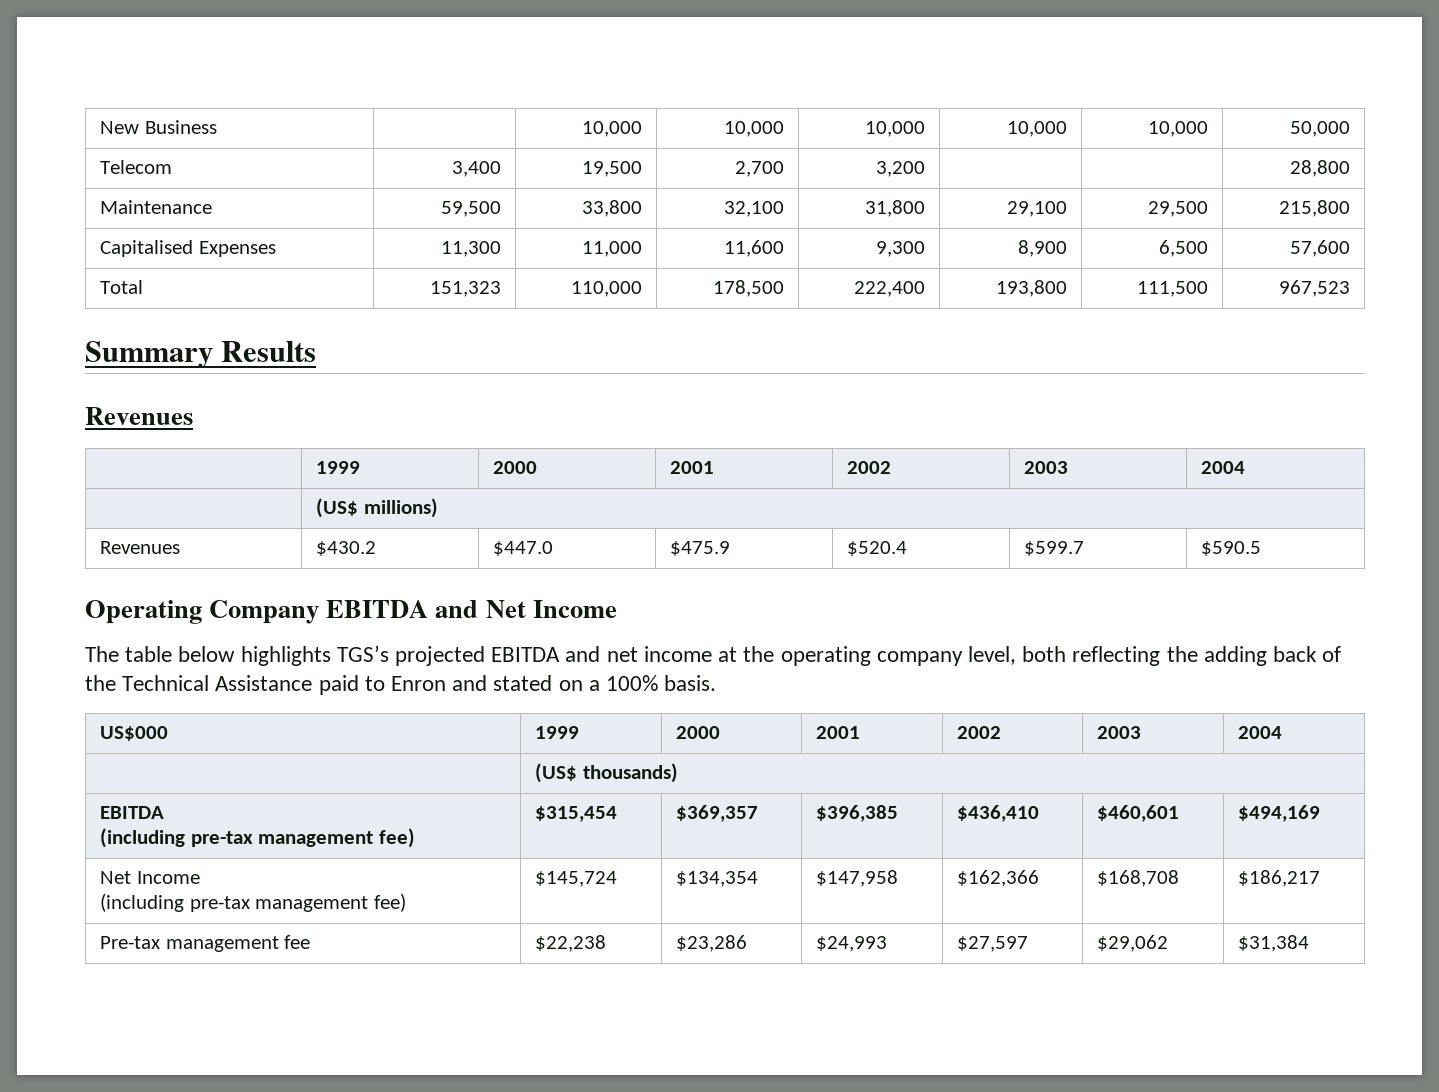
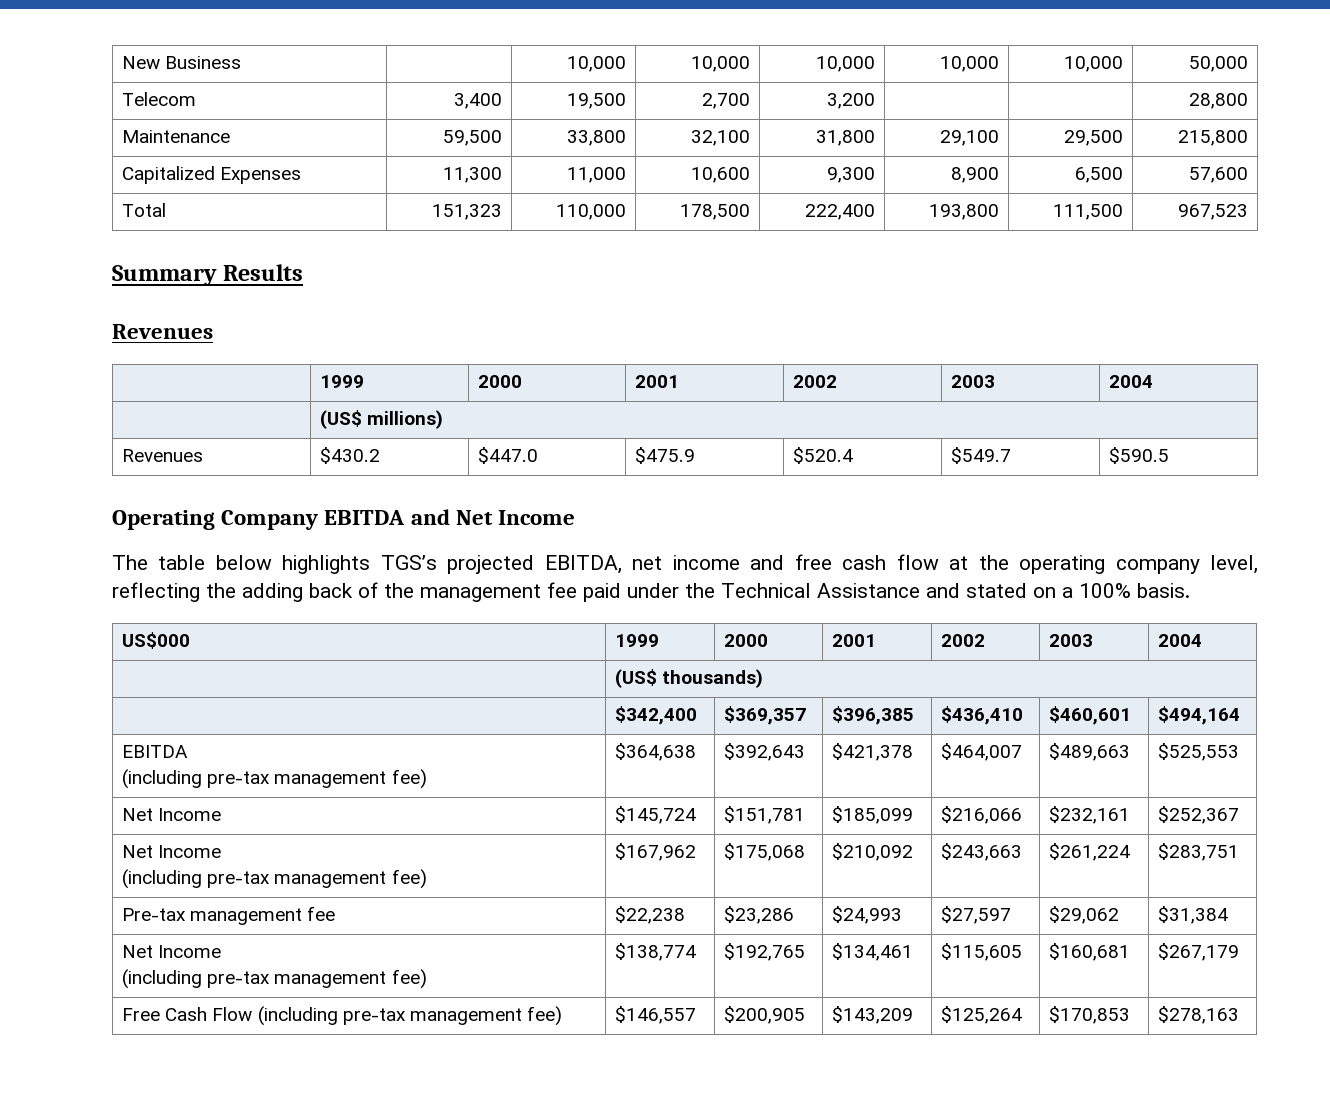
- Capitalised Expenses | 11,300 | 11,000 | 11,600 | 9,300 | 8,900 | 6,500 | 57,600
+ Capitalized Expenses | 11,300 | 11,000 | 10,600 | 9,300 | 8,900 | 6,500 | 57,600
- Revenues | $430.2 | $447.0 | $475.9 | $520.4 | $599.7 | $590.5
+ Revenues | $430.2 | $447.0 | $475.9 | $520.4 | $549.7 | $590.5
- The table below highlights TGS’s projected EBITDA and net income at the operating company level, both reflecting the adding back of the Technical Assistance paid to Enron and stated on a 100% basis.
+ The table below highlights TGS’s projected EBITDA, net income and free cash flow at the operating company level, reflecting the adding back of the management fee paid under the Technical Assistance and stated on a 100% basis.
  | (US$ thousands)
+ | $342,400 | $369,357 | $396,385 | $436,410 | $460,601 | $494,164
  EBITDA
- (including pre-tax management fee) | $315,454 | $369,357 | $396,385 | $436,410 | $460,601 | $494,169
+ (including pre-tax management fee) | $364,638 | $392,643 | $421,378 | $464,007 | $489,663 | $525,553
+ Net Income | $145,724 | $151,781 | $185,099 | $216,066 | $232,161 | $252,367
  Net Income
- (including pre-tax management fee) | $145,724 | $134,354 | $147,958 | $162,366 | $168,708 | $186,217
+ (including pre-tax management fee) | $167,962 | $175,068 | $210,092 | $243,663 | $261,224 | $283,751
  Pre-tax management fee | $22,238 | $23,286 | $24,993 | $27,597 | $29,062 | $31,384
+ Net Income
+ (including pre-tax management fee) | $138,774 | $192,765 | $134,461 | $115,605 | $160,681 | $267,179
+ Free Cash Flow (including pre-tax management fee) | $146,557 | $200,905 | $143,209 | $125,264 | $170,853 | $278,163

